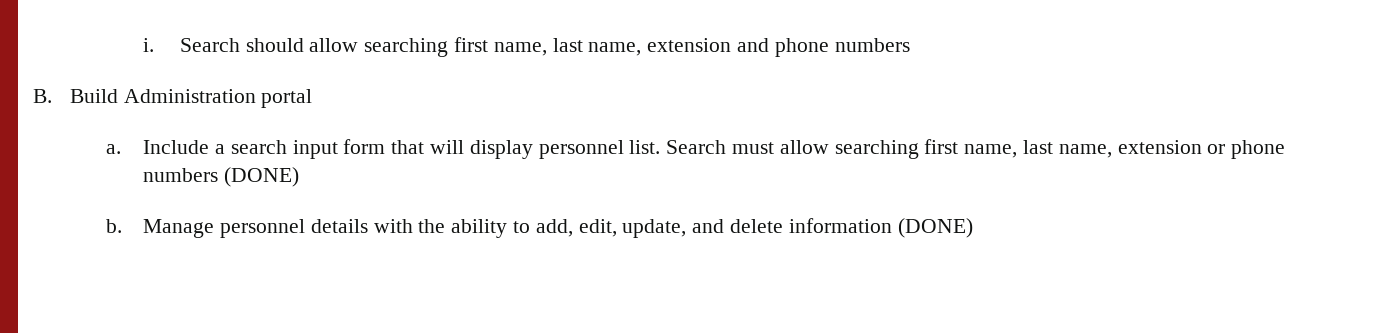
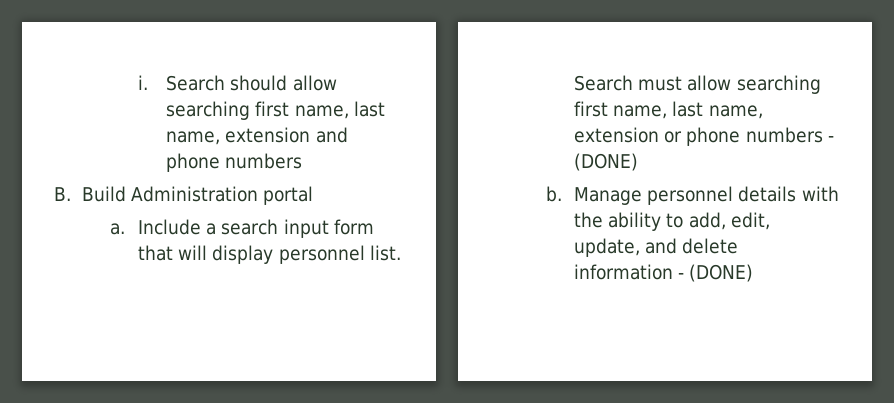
- Search must allow searching first name, last name, extension or phone numbers (DONE)
+ Search must allow searching first name, last name, extension or phone numbers - (DONE)
- Manage personnel details with the ability to add, edit, update, and delete information (DONE)
+ Manage personnel details with the ability to add, edit, update, and delete information - (DONE)

